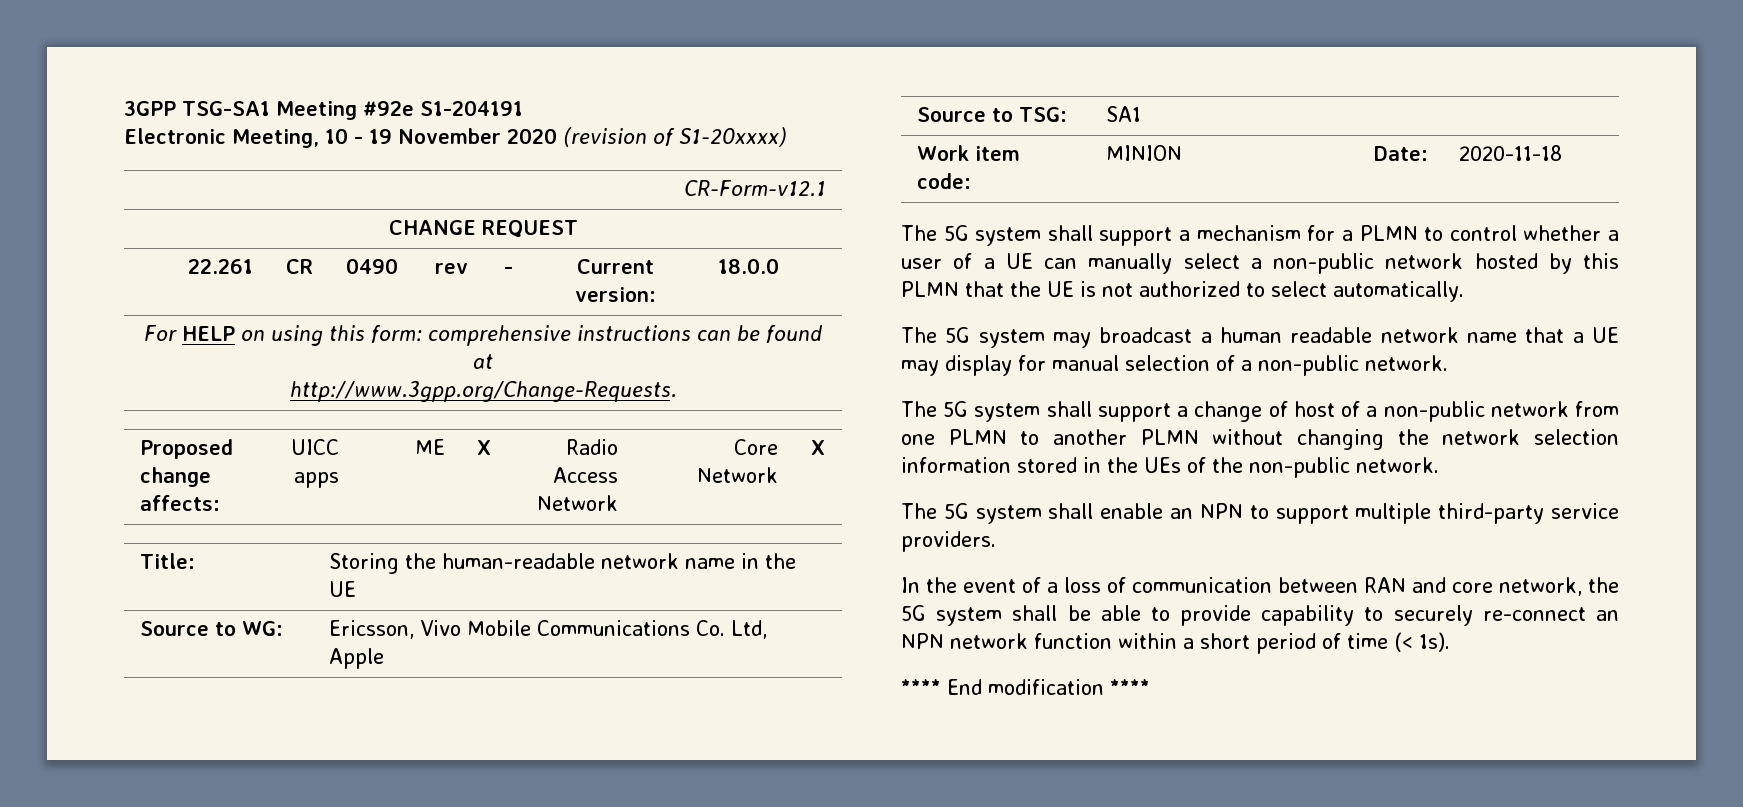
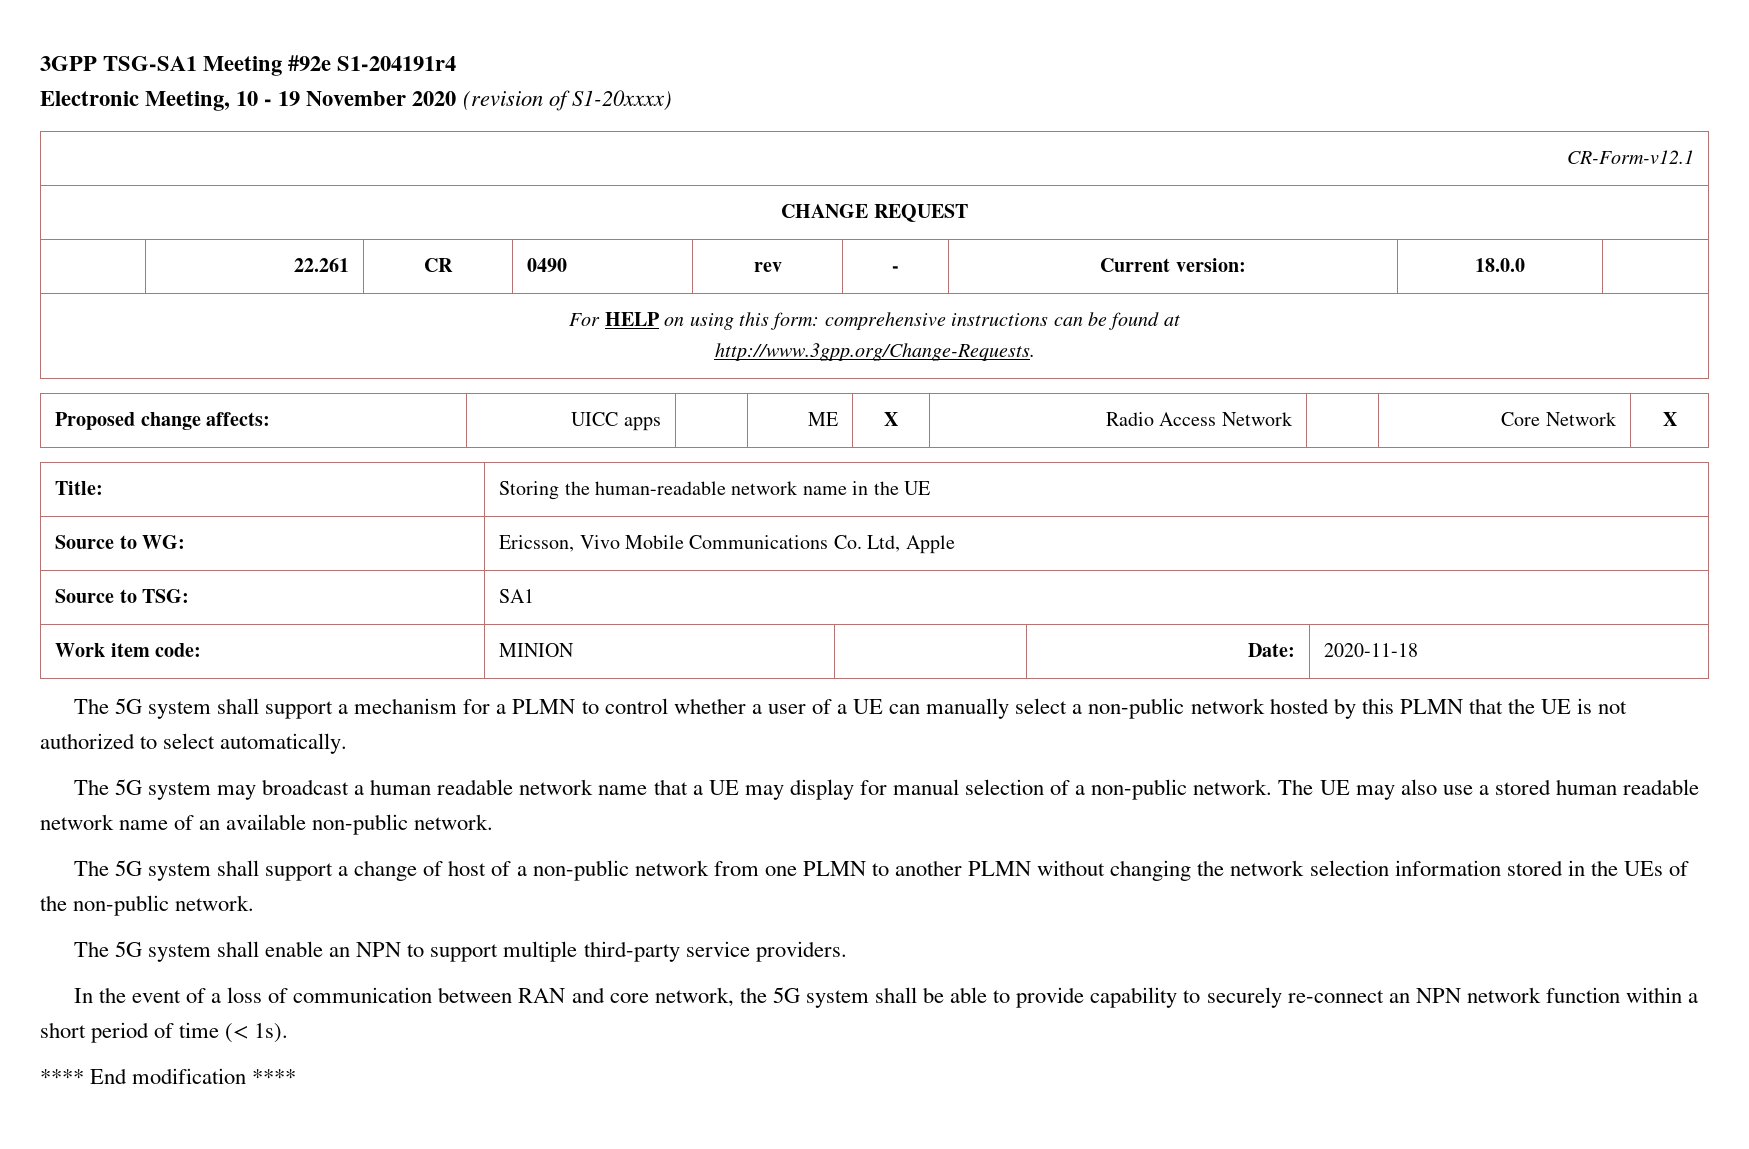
- 3GPP TSG-SA1 Meeting #92e S1-204191
+ 3GPP TSG-SA1 Meeting #92e S1-204191r4
+ The UE may also use a stored human readable network name of an available non-public network.

